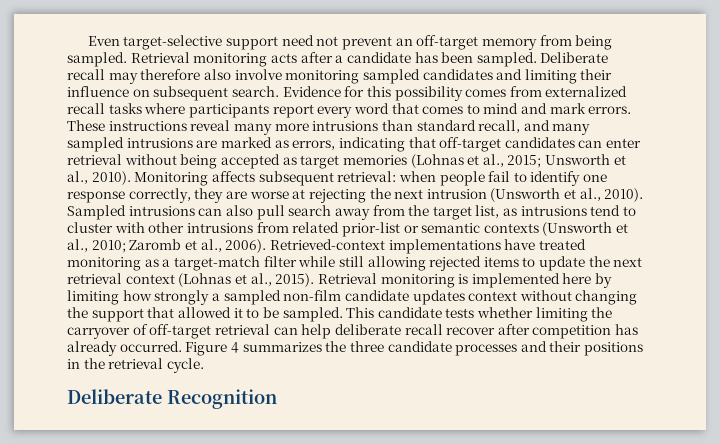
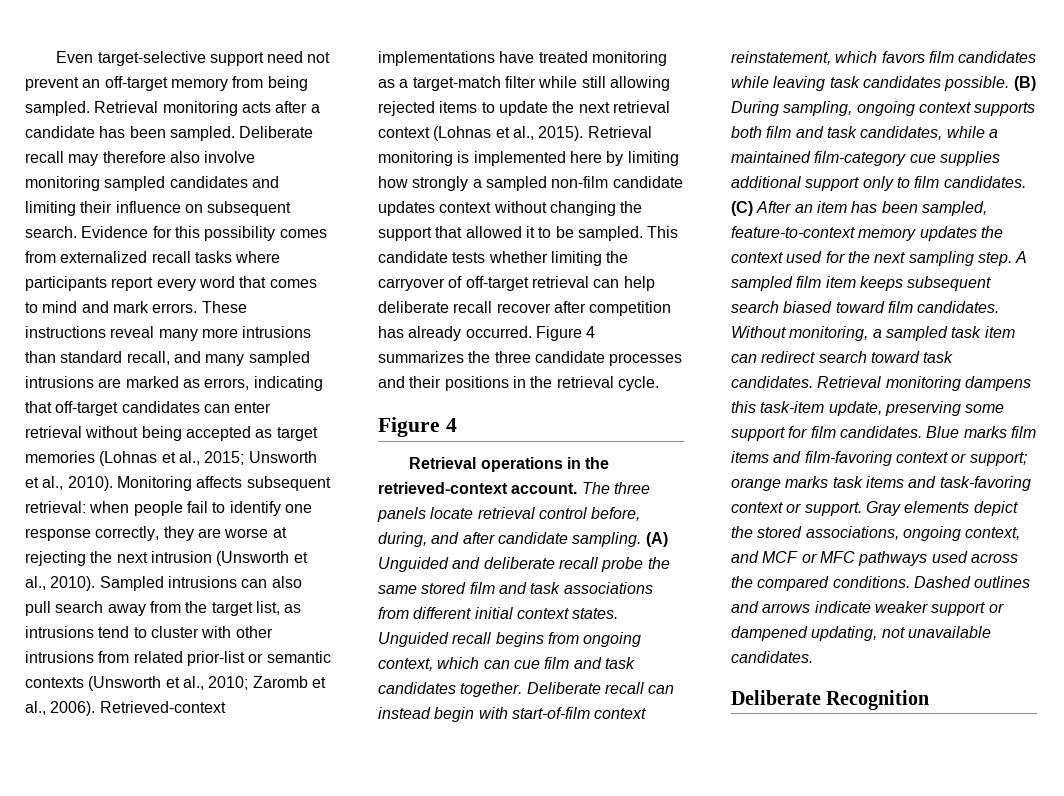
  Figure 4 summarizes the three candidate processes and their positions in the retrieval cycle.
+ Figure 4
+ Retrieval operations in the retrieved-context account. The three panels locate retrieval control before, during, and after candidate sampling. (A) Unguided and deliberate recall probe the same stored film and task associations from different initial context states. Unguided recall begins from ongoing context, which can cue film and task candidates together. Deliberate recall can instead begin with start-of-film context reinstatement, which favors film candidates while leaving task candidates possible. (B) During sampling, ongoing context supports both film and task candidates, while a maintained film-category cue supplies additional support only to film candidates. (C) After an item has been sampled, feature-to-context memory updates the context used for the next sampling step. A sampled film item keeps subsequent search biased toward film candidates. Without monitoring, a sampled task item can redirect search toward task candidates. Retrieval monitoring dampens this task-item update, preserving some support for film candidates. Blue marks film items and film-favoring context or support; orange marks task items and task-favoring context or support. Gray elements depict the stored associations, ongoing context, and MCF or MFC pathways used across the compared conditions. Dashed outlines and arrows indicate weaker support or dampened updating, not unavailable candidates.

